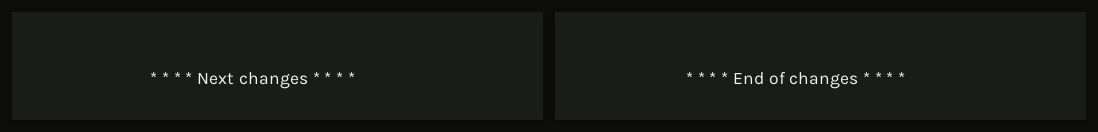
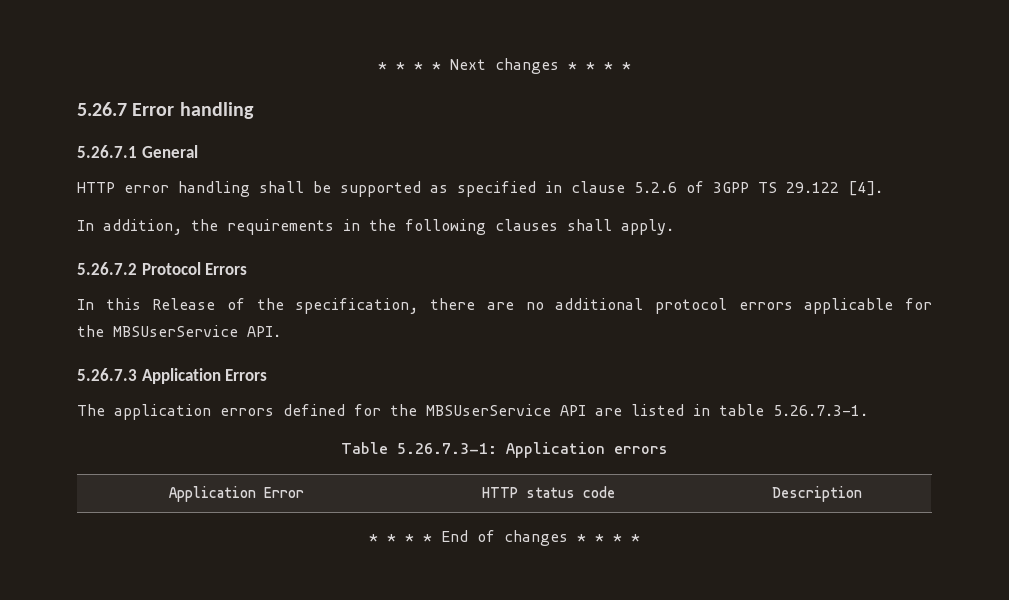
+ 5.26.7 Error handling
+ 5.26.7.1 General
+ HTTP error handling shall be supported as specified in clause 5.2.6 of 3GPP TS 29.122 [4].
+ In addition, the requirements in the following clauses shall apply.
+ 5.26.7.2 Protocol Errors
+ In this Release of the specification, there are no additional protocol errors applicable for the MBSUserService API.
+ 5.26.7.3 Application Errors
+ The application errors defined for the MBSUserService API are listed in table 5.26.7.3-1.
+ Table 5.26.7.3-1: Application errors
+ Application Error | HTTP status code | Description

